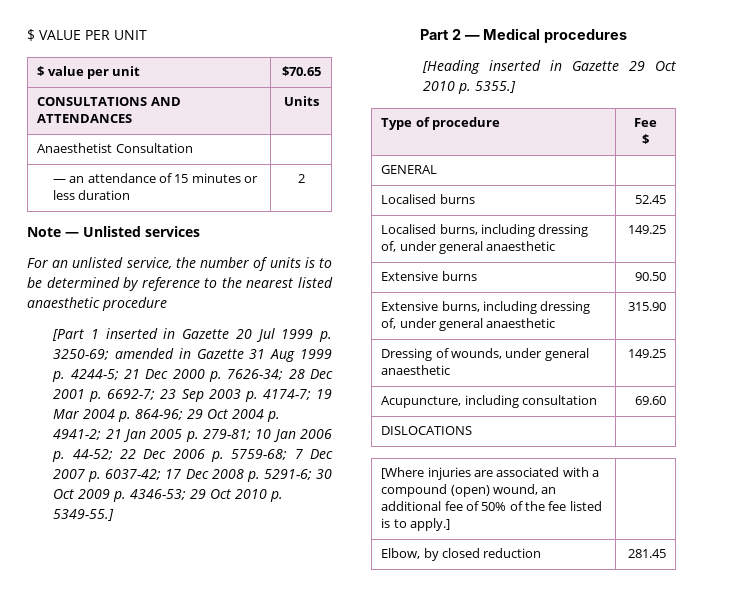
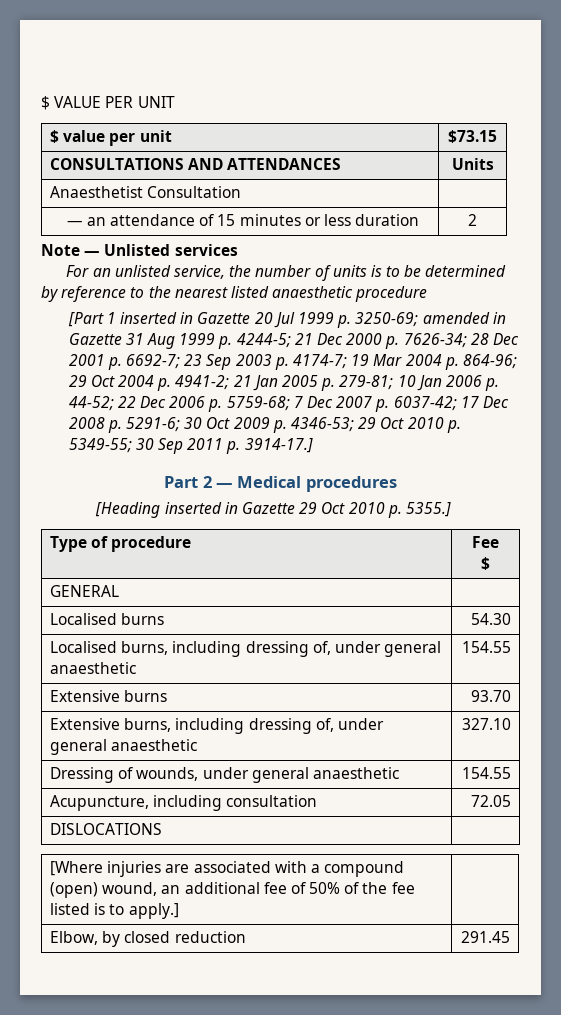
- $ value per unit | $70.65
+ $ value per unit | $73.15
- 29 Oct 2010 p. 5349-55.]
+ 29 Oct 2010 p. 5349-55; 30 Sep 2011 p. 3914-17.]
- Localised burns | 52.45
+ Localised burns | 54.30
- Localised burns, including dressing of, under general anaesthetic | 149.25
+ Localised burns, including dressing of, under general anaesthetic | 154.55
- Extensive burns | 90.50
+ Extensive burns | 93.70
- Extensive burns, including dressing of, under general anaesthetic | 315.90
+ Extensive burns, including dressing of, under general anaesthetic | 327.10
- Dressing of wounds, under general anaesthetic | 149.25
+ Dressing of wounds, under general anaesthetic | 154.55
- Acupuncture, including consultation | 69.60
+ Acupuncture, including consultation | 72.05
- Elbow, by closed reduction | 281.45
+ Elbow, by closed reduction | 291.45

